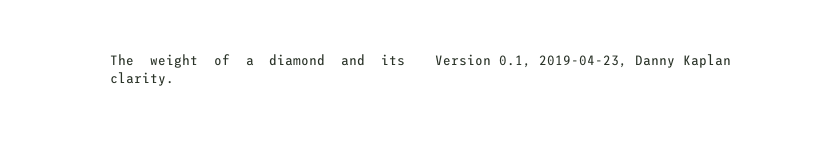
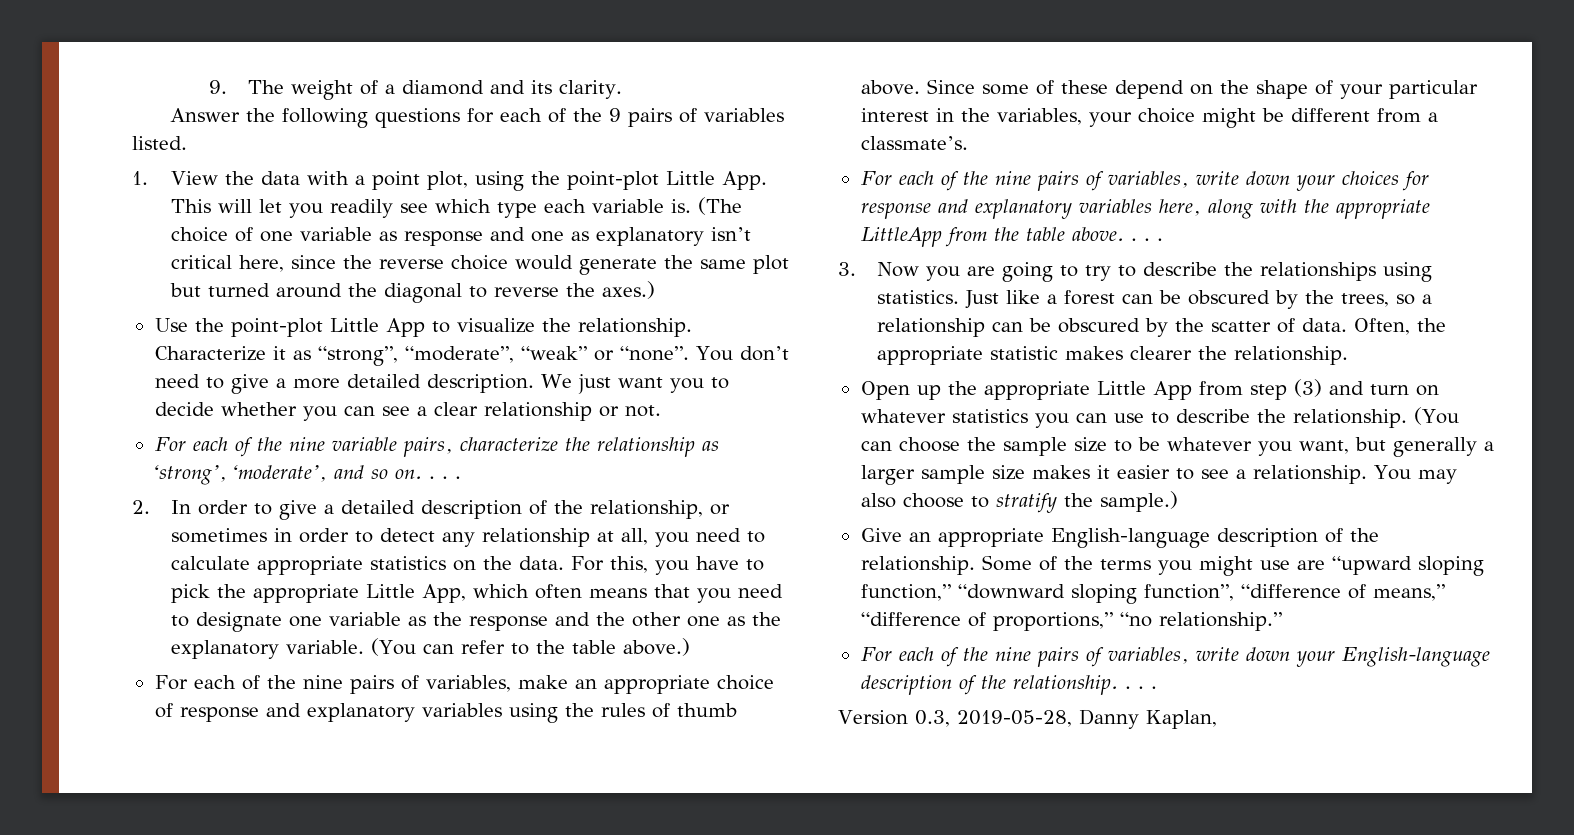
- The weight of a diamond and its clarity.
+ 9. The weight of a diamond and its clarity.
- Version 0.1, 2019-04-23, Danny Kaplan
+ Answer the following questions for each of the 9 pairs of variables listed.
+ 1. View the data with a point plot, using the point-plot Little App. This will let you readily see which type each variable is. (The choice of one variable as response and one as explanatory isn’t critical here, since the reverse choice would generate the same plot but turned around the diagonal to reverse the axes.)
+ Use the point-plot Little App to visualize the relationship. Characterize it as “strong”, “moderate”, “weak” or “none”. You don’t need to give a more detailed description. We just want you to decide whether you can see a clear relationship or not.
+ For each of the nine variable pairs, characterize the relationship as ‘strong’, ‘moderate’, and so on. . . .
+ 2. In order to give a detailed description of the relationship, or sometimes in order to detect any relationship at all, you need to calculate appropriate statistics on the data. For this, you have to pick the appropriate Little App, which often means that you need to designate one variable as the response and the other one as the explanatory variable. (You can refer to the table above.)
+ For each of the nine pairs of variables, make an appropriate choice of response and explanatory variables using the rules of thumb above. Since some of these depend on the shape of your particular interest in the variables, your choice might be different from a classmate’s.
+ For each of the nine pairs of variables, write down your choices for response and explanatory variables here, along with the appropriate LittleApp from the table above. . . .
+ 3. Now you are going to try to describe the relationships using statistics. Just like a forest can be obscured by the trees, so a relationship can be obscured by the scatter of data. Often, the appropriate statistic makes clearer the relationship.
+ Open up the appropriate Little App from step (3) and turn on whatever statistics you can use to describe the relationship. (You can choose the sample size to be whatever you want, but generally a larger sample size makes it easier to see a relationship. You may also choose to stratify the sample.)
+ Give an appropriate English-language description of the relationship. Some of the terms you might use are “upward sloping function,” “downward sloping function”, “difference of means,” “difference of proportions,” “no relationship.”
+ For each of the nine pairs of variables, write down your English-language description of the relationship. . . .
+ Version 0.3, 2019-05-28, Danny Kaplan,

